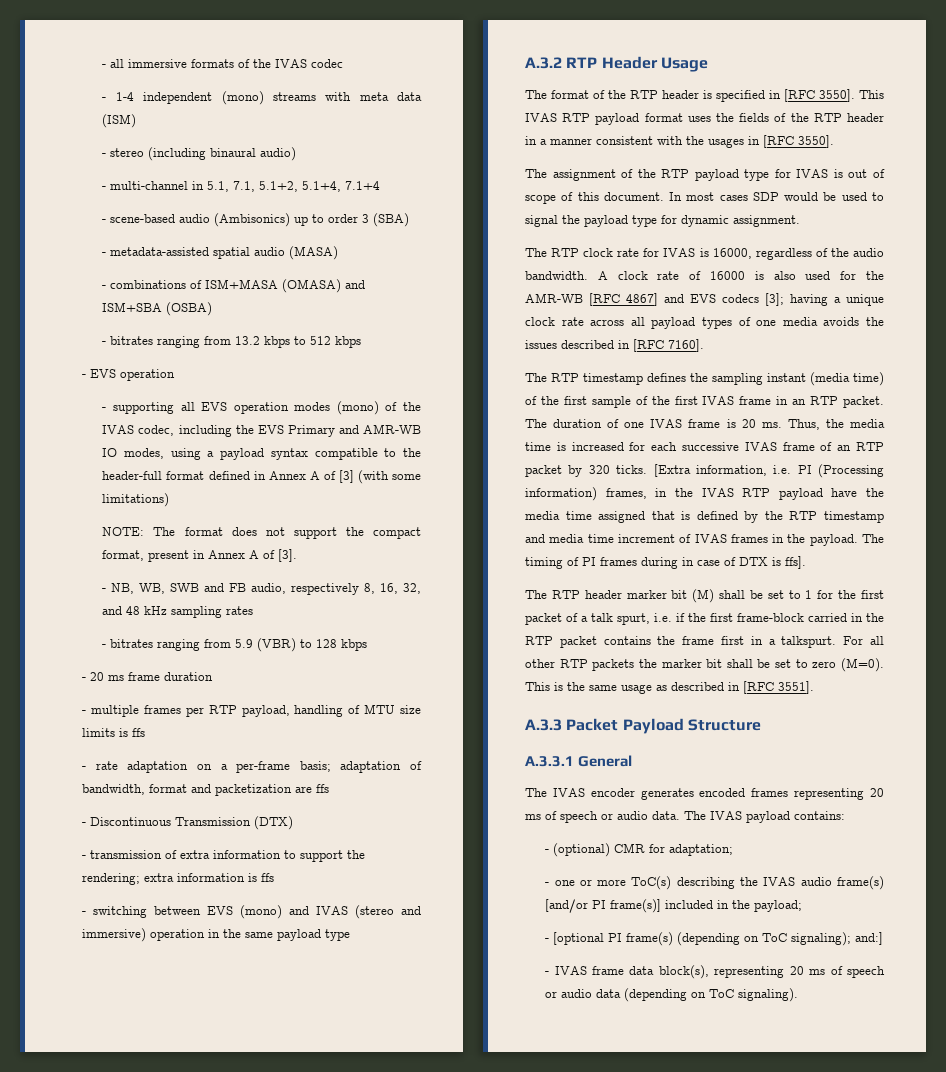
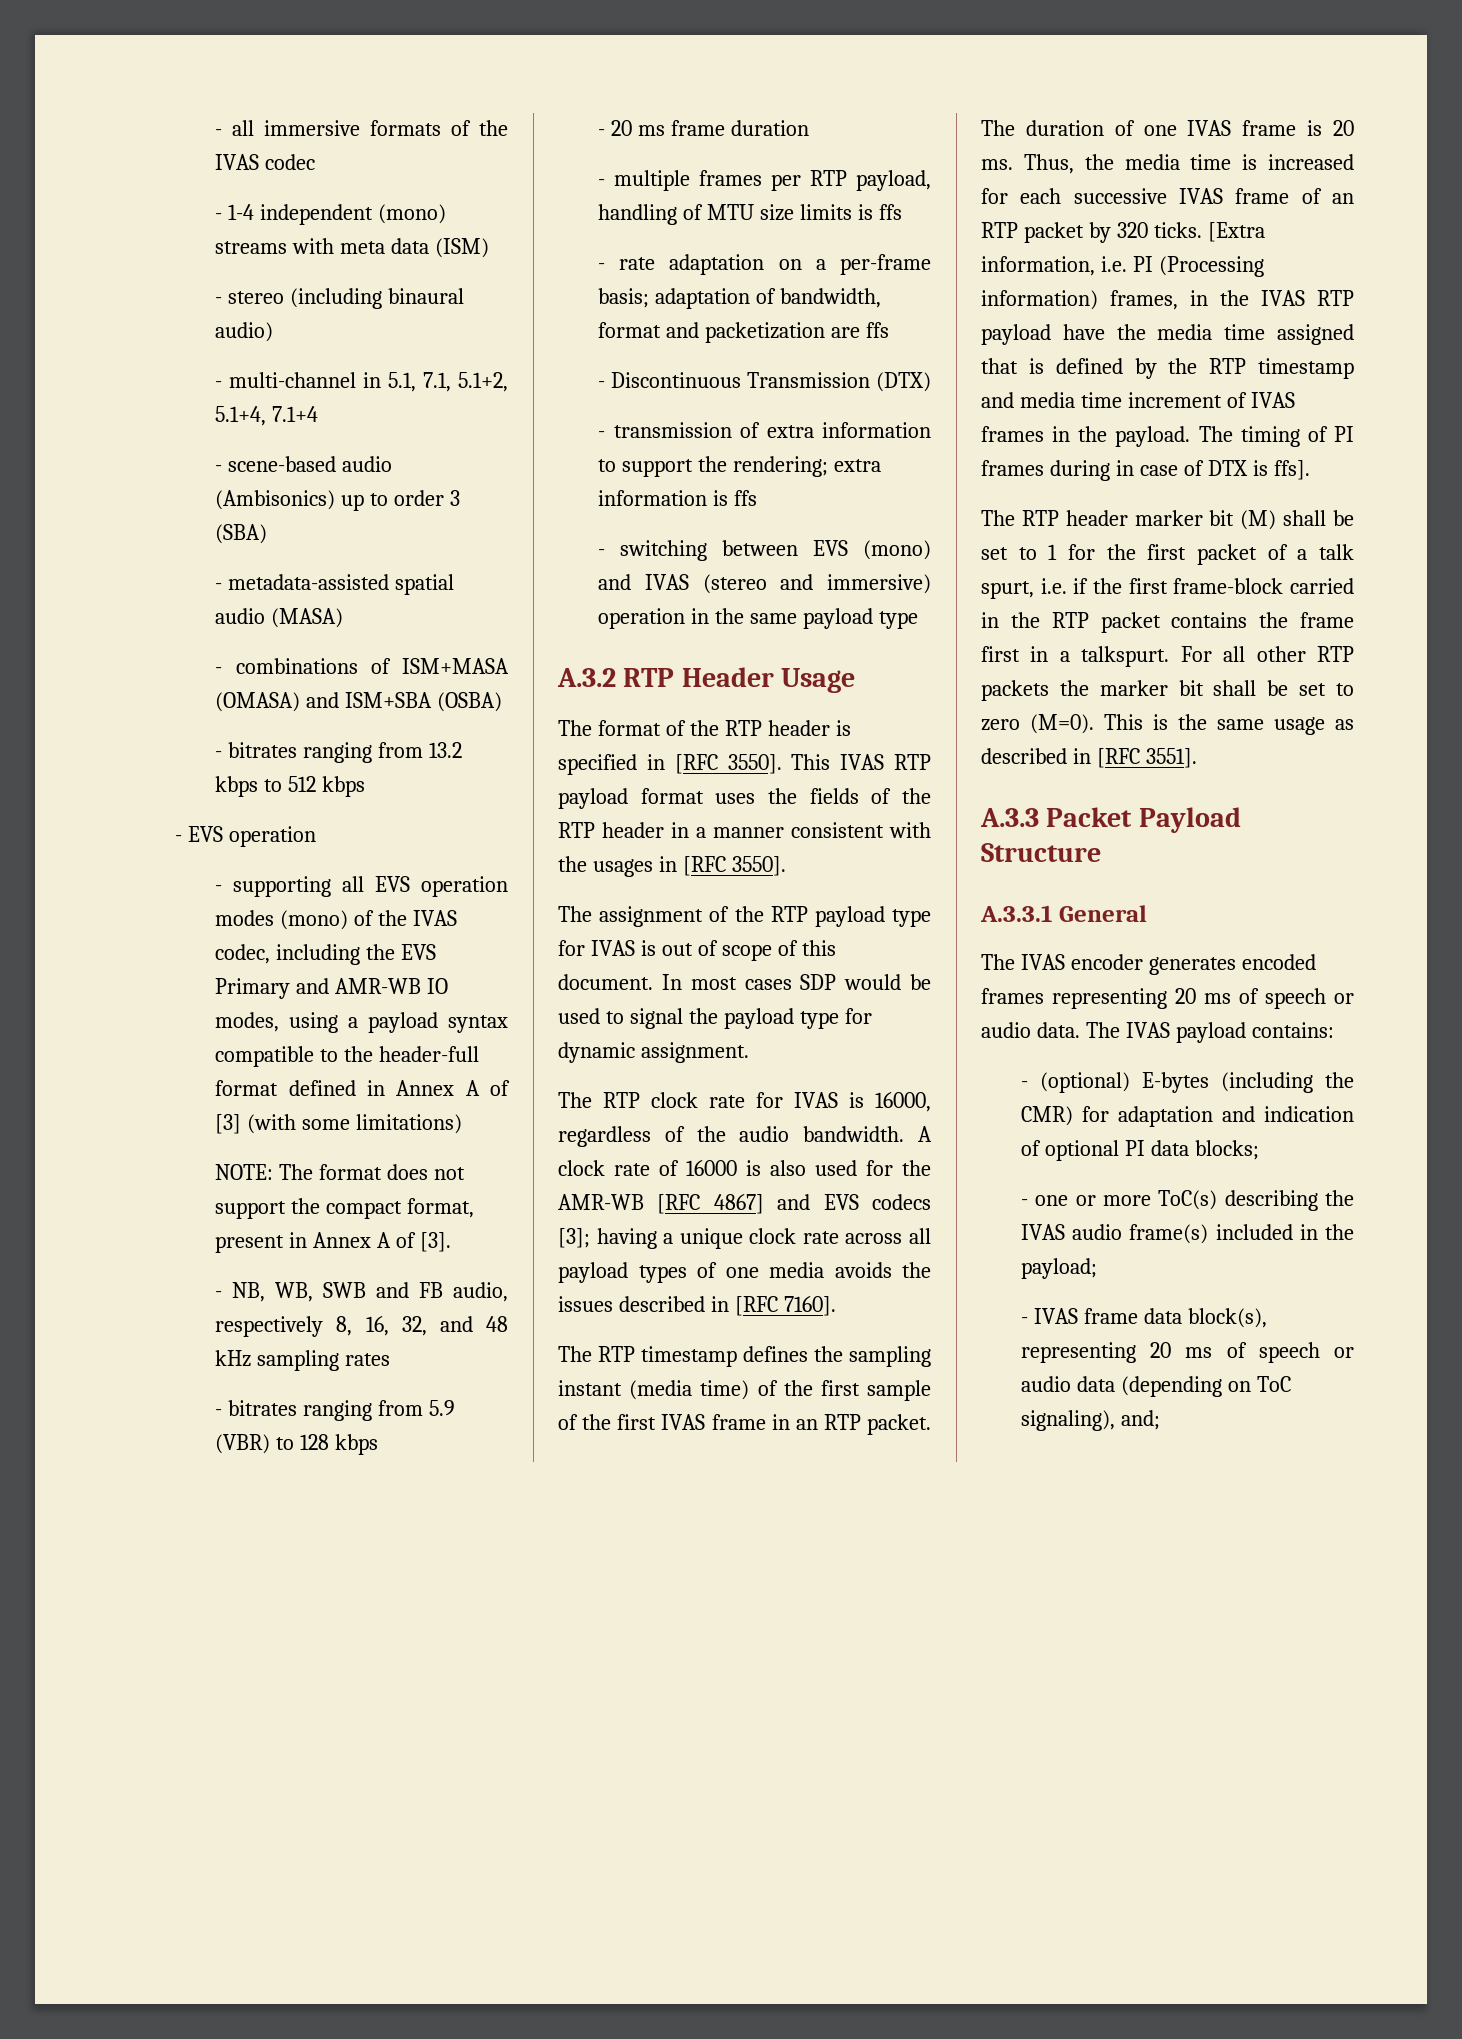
- - (optional) CMR for adaptation;
+ - (optional) E-bytes (including the CMR) for adaptation and indication of optional PI data blocks;
- - one or more ToC(s) describing the IVAS audio frame(s) [and/or PI frame(s)] included in the payload;
+ - one or more ToC(s) describing the IVAS audio frame(s) included in the payload;
- - [optional PI frame(s) (depending on ToC signaling); and:]
- - IVAS frame data block(s), representing 20 ms of speech or audio data (depending on ToC signaling).
+ - IVAS frame data block(s), representing 20 ms of speech or audio data (depending on ToC signaling), and;

